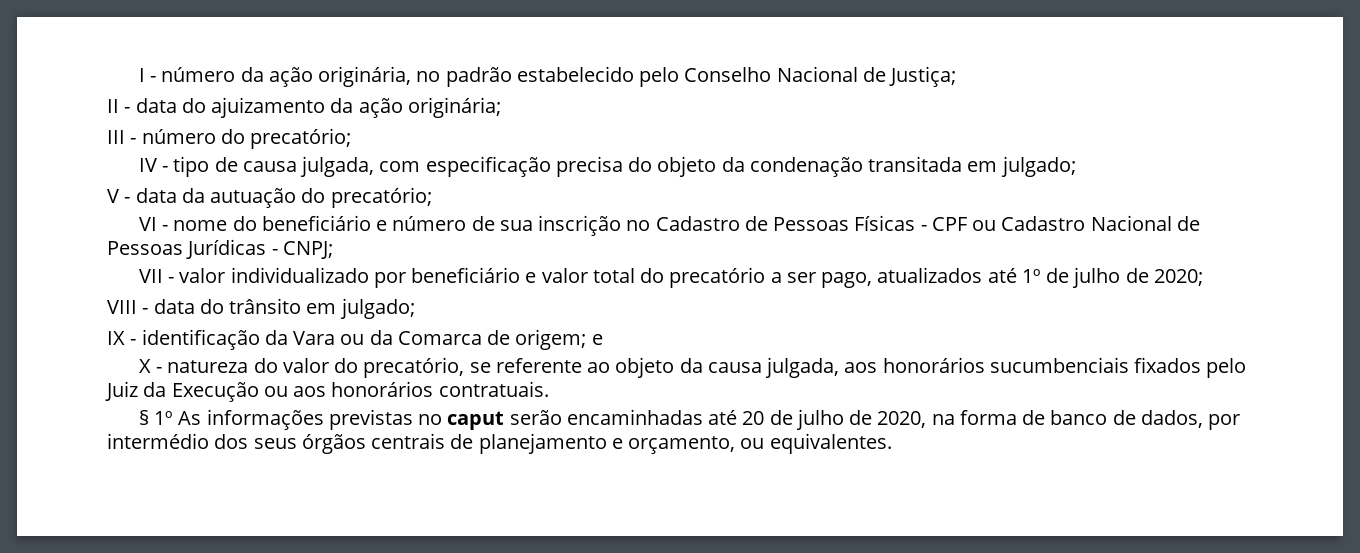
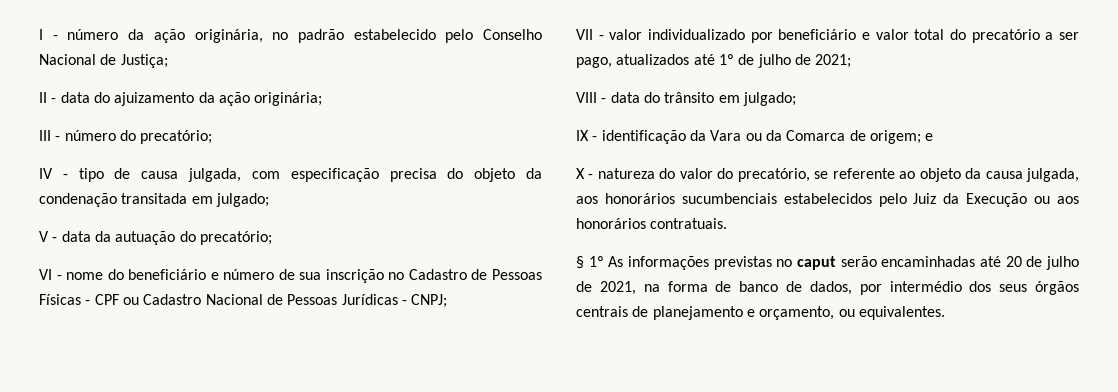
- VII - valor individualizado por beneficiário e valor total do precatório a ser pago, atualizados até 1º de julho de 2020;
+ VII - valor individualizado por beneficiário e valor total do precatório a ser pago, atualizados até 1º de julho de 2021;
- X - natureza do valor do precatório, se referente ao objeto da causa julgada, aos honorários sucumbenciais fixados pelo Juiz da Execução ou aos honorários contratuais.
+ X - natureza do valor do precatório, se referente ao objeto da causa julgada, aos honorários sucumbenciais estabelecidos pelo Juiz da Execução ou aos honorários contratuais.
- § 1º As informações previstas no caput serão encaminhadas até 20 de julho de 2020, na forma de banco de dados, por intermédio dos seus órgãos centrais de planejamento e orçamento, ou equivalentes.
+ § 1º As informações previstas no caput serão encaminhadas até 20 de julho de 2021, na forma de banco de dados, por intermédio dos seus órgãos centrais de planejamento e orçamento, ou equivalentes.

